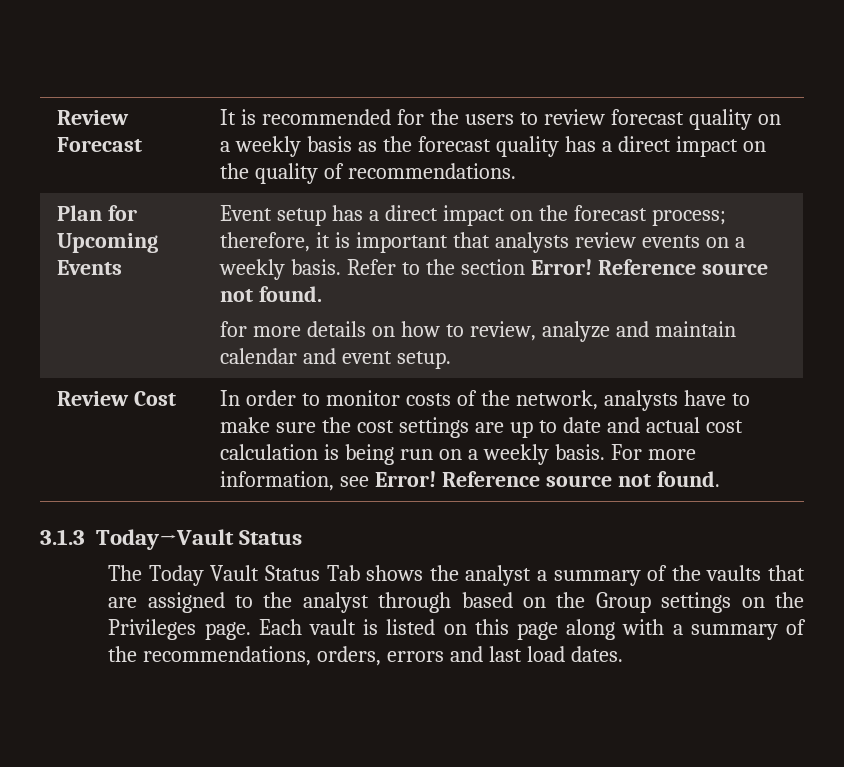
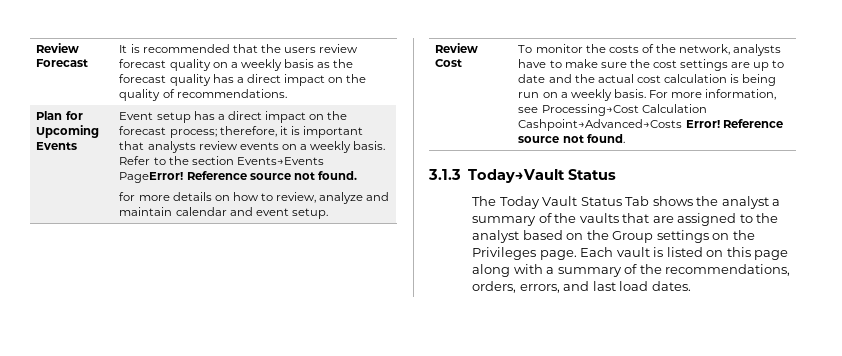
- Review Forecast | It is recommended for the users to review forecast quality on a weekly basis as the forecast quality has a direct impact on the quality of recommendations.
+ Review Forecast | It is recommended that the users review forecast quality on a weekly basis as the forecast quality has a direct impact on the quality of recommendations.
- Refer to the section Error!
+ Refer to the section Events→Events PageError!
- In order to monitor costs of the network, analysts have to make sure the cost settings are up to date and actual cost calculation is being run on a weekly basis.
+ To monitor the costs of the network, analysts have to make sure the cost settings are up to date and the actual cost calculation is being run on a weekly basis.
- For more information, see Error!
+ For more information, see Processing→Cost Calculation Cashpoint→Advanced→Costs Error!
- The Today Vault Status Tab shows the analyst a summary of the vaults that are assigned to the analyst through based on the Group settings on the Privileges page.
+ The Today Vault Status Tab shows the analyst a summary of the vaults that are assigned to the analyst based on the Group settings on the Privileges page.
- Each vault is listed on this page along with a summary of the recommendations, orders, errors and last load dates.
+ Each vault is listed on this page along with a summary of the recommendations, orders, errors, and last load dates.

